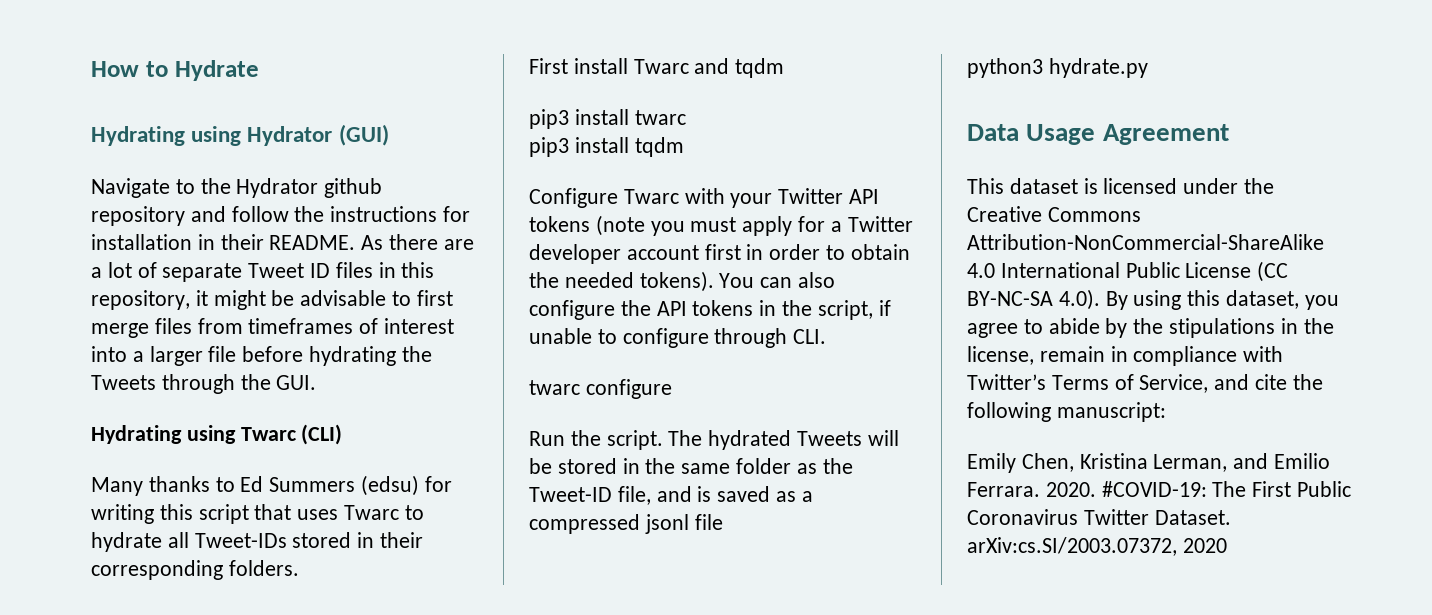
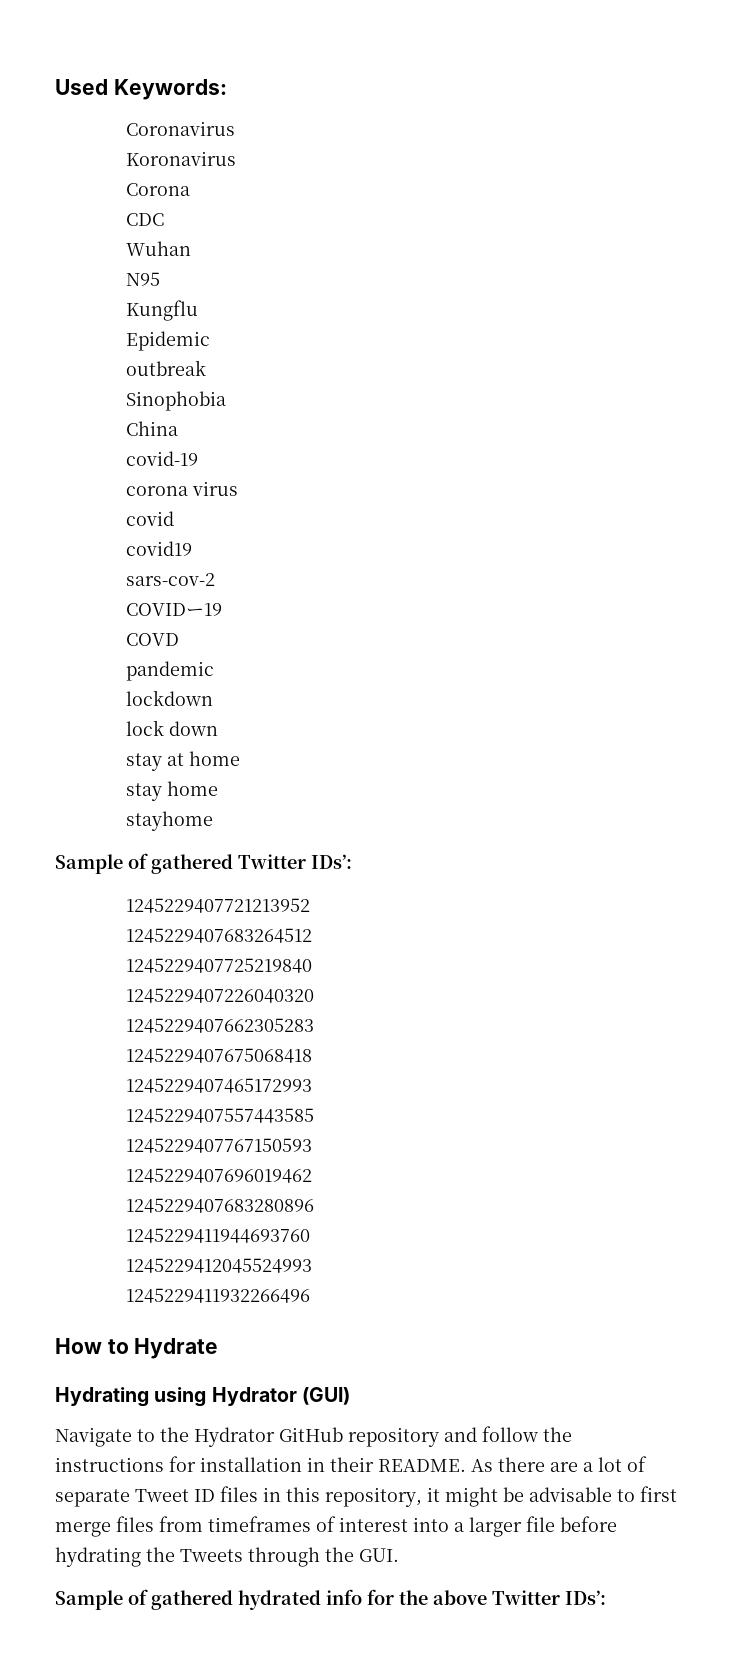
+ Used Keywords:
+ Coronavirus
+ Koronavirus
+ Corona
+ CDC
+ Wuhan
+ N95
+ Kungflu
+ Epidemic
+ outbreak
+ Sinophobia
+ China
+ covid-19
+ corona virus
+ covid
+ covid19
+ sars-cov-2
+ COVIDー19
+ COVD
+ pandemic
+ lockdown
+ lock down
+ stay at home
+ stay home
+ stayhome
+ Sample of gathered Twitter IDs’:
+ 1245229407721213952
+ 1245229407683264512
+ 1245229407725219840
+ 1245229407226040320
+ 1245229407662305283
+ 1245229407675068418
+ 1245229407465172993
+ 1245229407557443585
+ 1245229407767150593
+ 1245229407696019462
+ 1245229407683280896
+ 1245229411944693760
+ 1245229412045524993
+ 1245229411932266496
- Navigate to the Hydrator github repository and follow the instructions for installation in their README.
+ Navigate to the Hydrator GitHub repository and follow the instructions for installation in their README.
- Hydrating using Twarc (CLI)
- Many thanks to Ed Summers (edsu) for writing this script that uses Twarc to hydrate all Tweet-IDs stored in their corresponding folders.
- First install Twarc and tqdm
- pip3 install twarc
- pip3 install tqdm
- Configure Twarc with your Twitter API tokens (note you must apply for a Twitter developer account first in order to obtain the needed tokens). You can also configure the API tokens in the script, if unable to configure through CLI.
- twarc configure
- Run the script. The hydrated Tweets will be stored in the same folder as the Tweet-ID file, and is saved as a compressed jsonl file
- python3 hydrate.py
- Data Usage Agreement
- This dataset is licensed under the Creative Commons Attribution-NonCommercial-ShareAlike 4.0 International Public License (CC BY-NC-SA 4.0). By using this dataset, you agree to abide by the stipulations in the license, remain in compliance with Twitter’s Terms of Service, and cite the following manuscript:
- Emily Chen, Kristina Lerman, and Emilio Ferrara. 2020. #COVID-19: The First Public Coronavirus Twitter Dataset. arXiv:cs.SI/2003.07372, 2020
+ Sample of gathered hydrated info for the above Twitter IDs’:

